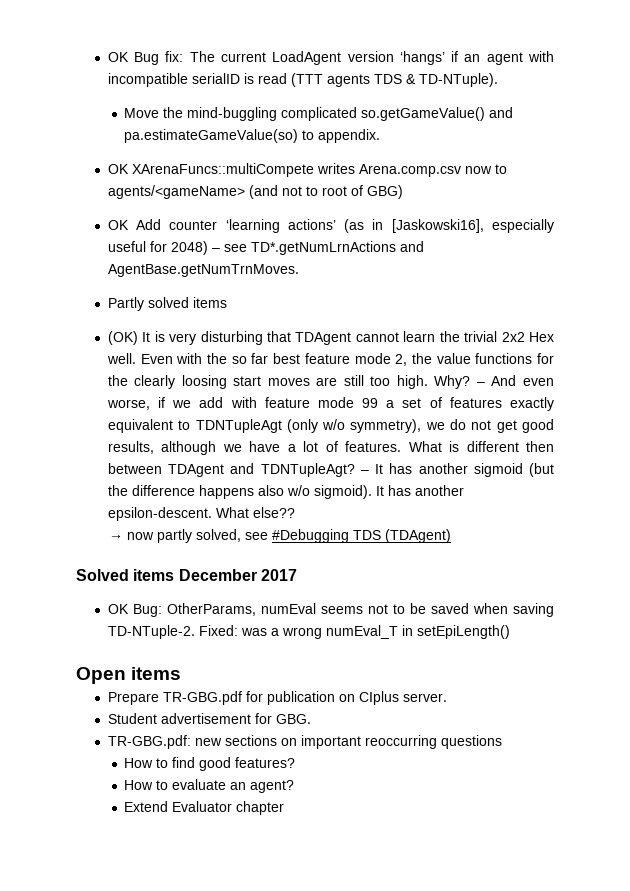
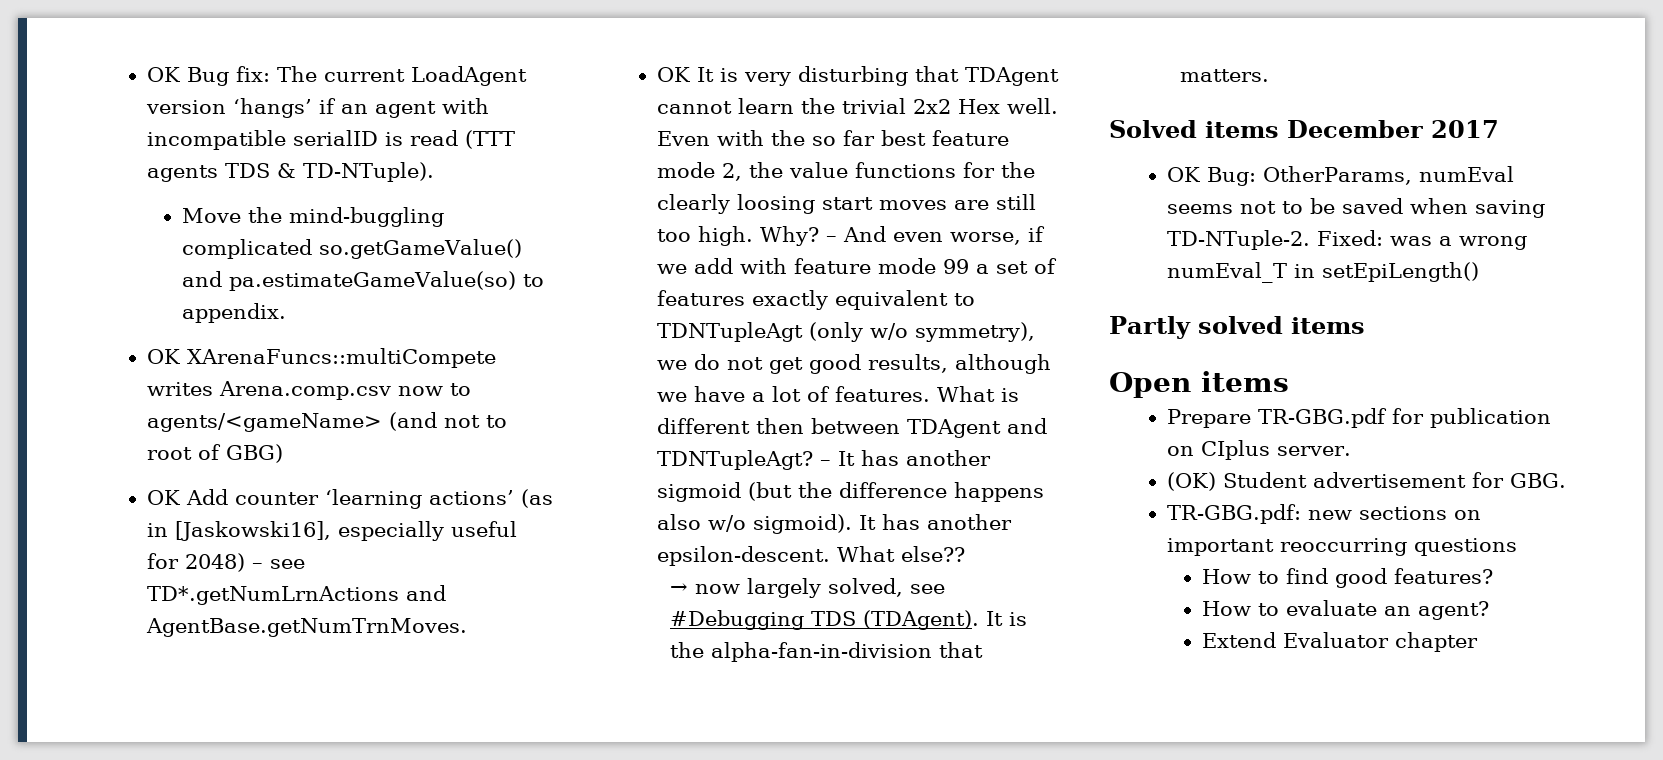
- Partly solved items
- (OK) It is very disturbing that TDAgent cannot learn the trivial 2x2 Hex well.
+ OK It is very disturbing that TDAgent cannot learn the trivial 2x2 Hex well.
- → now partly solved, see #Debugging TDS (TDAgent)
+ → now largely solved, see #Debugging TDS (TDAgent). It is the alpha-fan-in-division that matters.
+ Partly solved items
- Student advertisement for GBG.
+ (OK) Student advertisement for GBG.

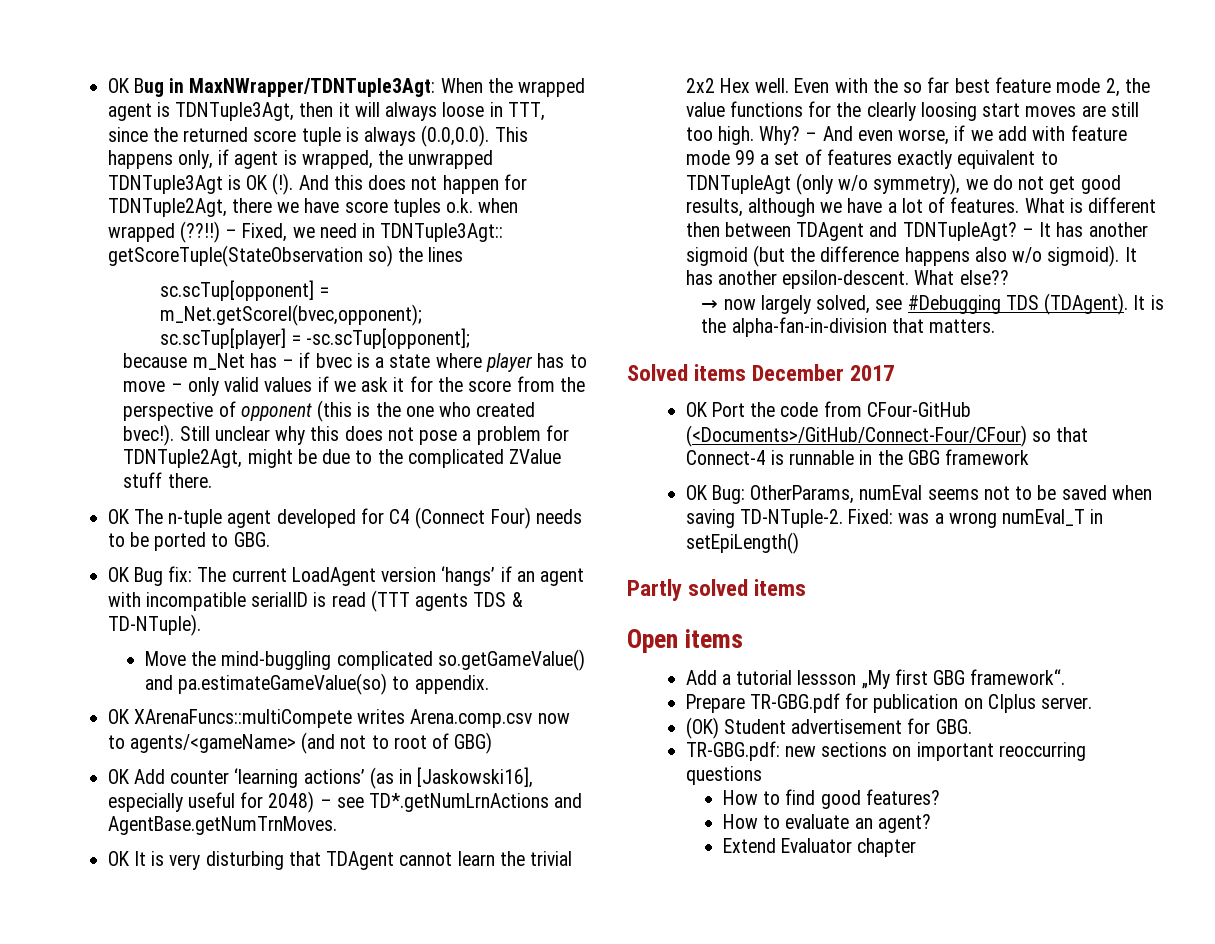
+ OK Bug in MaxNWrapper/TDNTuple3Agt: When the wrapped agent is TDNTuple3Agt, then it will always loose in TTT, since the returned score tuple is always (0.0,0.0). This happens only, if agent is wrapped, the unwrapped TDNTuple3Agt is OK (!). And this does not happen for TDNTuple2Agt, there we have score tuples o.k. when wrapped (??!!) – Fixed, we need in TDNTuple3Agt:: getScoreTuple(StateObservation so) the lines
+ sc.scTup[opponent] = m_Net.getScoreI(bvec,opponent);
+ sc.scTup[player] = -sc.scTup[opponent];
+ because m_Net has – if bvec is a state where player has to move – only valid values if we ask it for the score from the perspective of opponent (this is the one who created bvec!). Still unclear why this does not pose a problem for TDNTuple2Agt, might be due to the complicated ZValue stuff there.
+ OK The n-tuple agent developed for C4 (Connect Four) needs to be ported to GBG.
+ OK Port the code from CFour-GitHub (<Documents>/GitHub/Connect-Four/CFour) so that Connect-4 is runnable in the GBG framework
+ Add a tutorial lessson „My first GBG framework“.

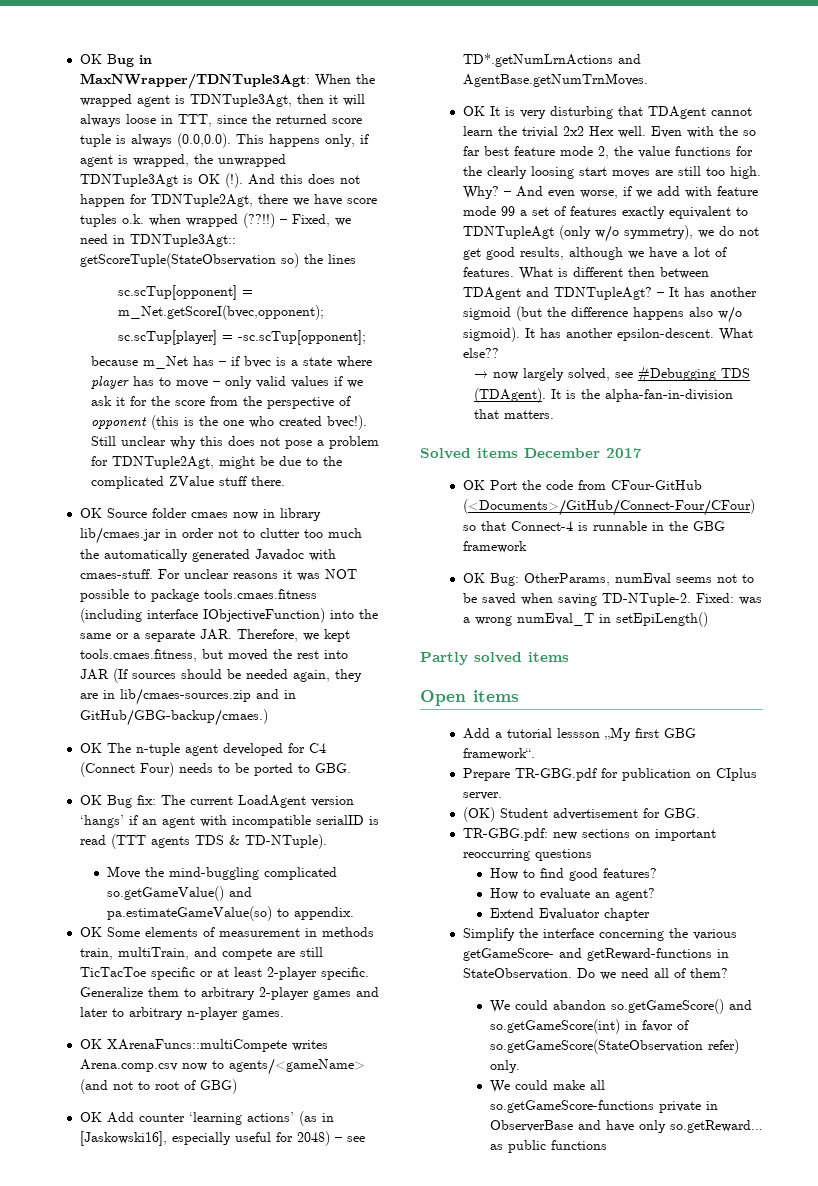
+ OK Source folder cmaes now in library lib/cmaes.jar in order not to clutter too much the automatically generated Javadoc with cmaes-stuff. For unclear reasons it was NOT possible to package tools.cmaes.fitness (including interface IObjectiveFunction) into the same or a separate JAR. Therefore, we kept tools.cmaes.fitness, but moved the rest into JAR (If sources should be needed again, they are in lib/cmaes-sources.zip and in GitHub/GBG-backup/cmaes.)
+ OK Some elements of measurement in methods train, multiTrain, and compete are still TicTacToe specific or at least 2-player specific. Generalize them to arbitrary 2-player games and later to arbitrary n-player games.
+ Simplify the interface concerning the various getGameScore- and getReward-functions in StateObservation. Do we need all of them?
+ We could abandon so.getGameScore() and so.getGameScore(int) in favor of so.getGameScore(StateObservation refer) only.
+ We could make all so.getGameScore-functions private in ObserverBase and have only so.getReward… as public functions

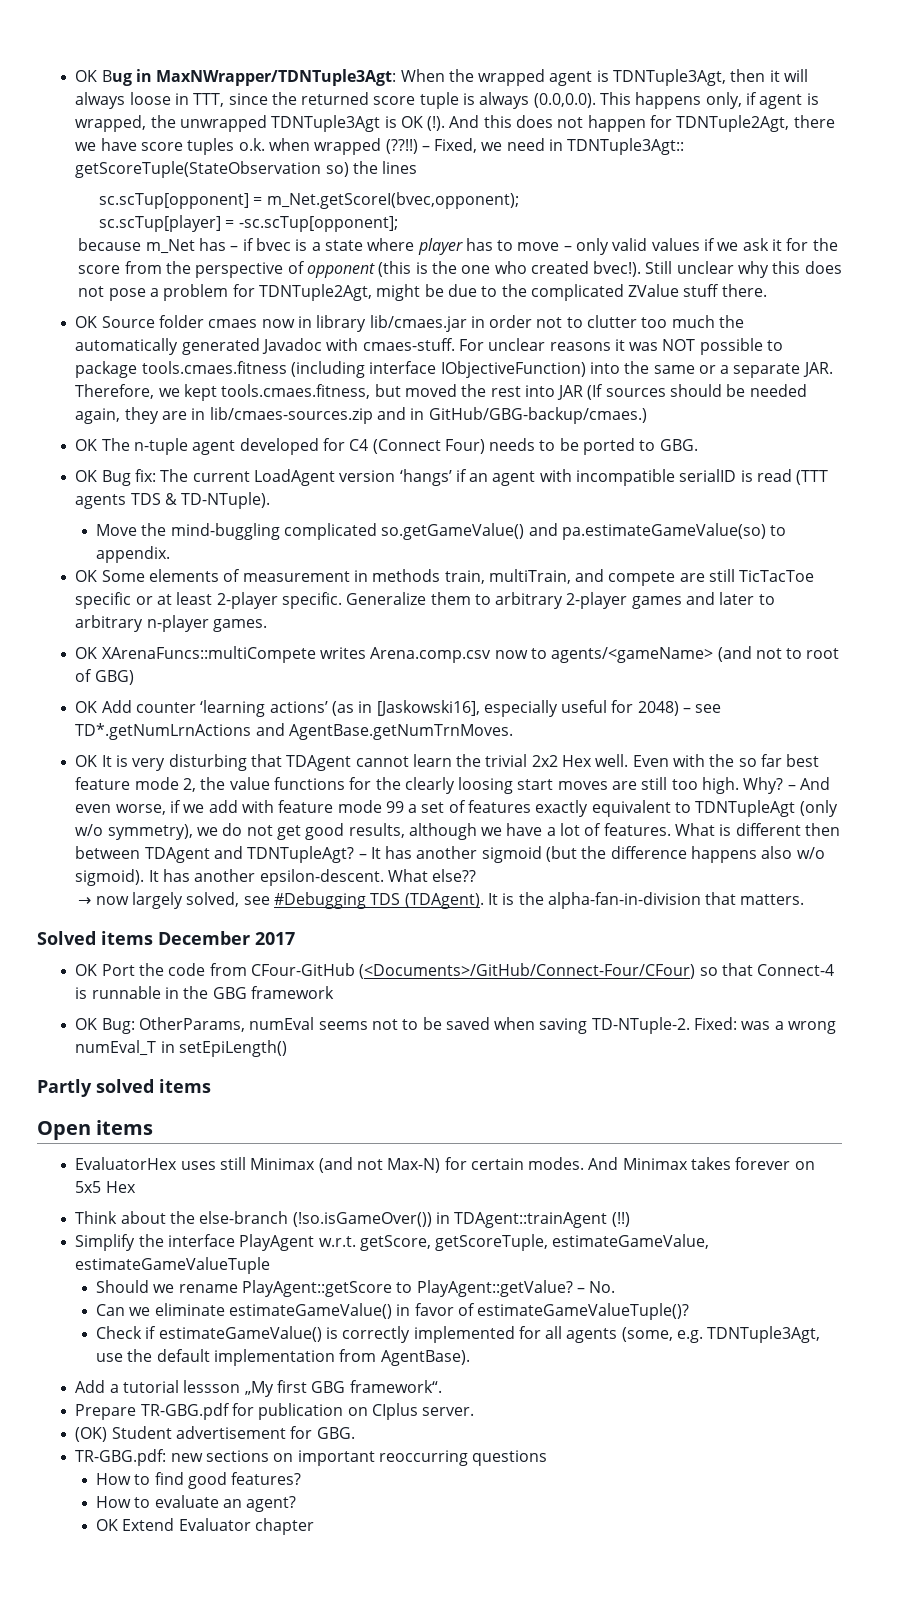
+ EvaluatorHex uses still Minimax (and not Max-N) for certain modes. And Minimax takes forever on 5x5 Hex
+ Think about the else-branch (!so.isGameOver()) in TDAgent::trainAgent (!!)
+ Simplify the interface PlayAgent w.r.t. getScore, getScoreTuple, estimateGameValue, estimateGameValueTuple
+ Should we rename PlayAgent::getScore to PlayAgent::getValue? – No.
+ Can we eliminate estimateGameValue() in favor of estimateGameValueTuple()?
+ Check if estimateGameValue() is correctly implemented for all agents (some, e.g. TDNTuple3Agt, use the default implementation from AgentBase).
- Extend Evaluator chapter
+ OK Extend Evaluator chapter
- Simplify the interface concerning the various getGameScore- and getReward-functions in StateObservation. Do we need all of them?
- We could abandon so.getGameScore() and so.getGameScore(int) in favor of so.getGameScore(StateObservation refer) only.
- We could make all so.getGameScore-functions private in ObserverBase and have only so.getReward… as public functions

